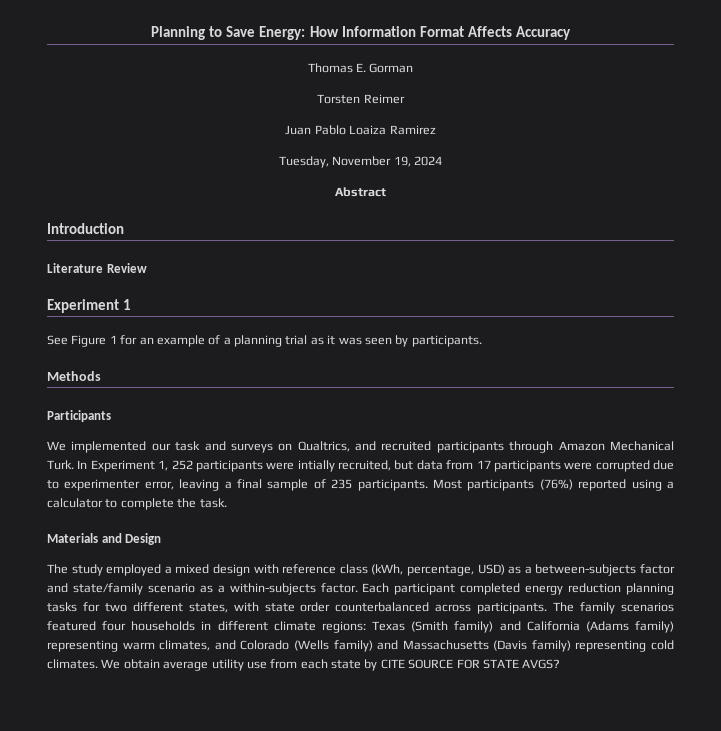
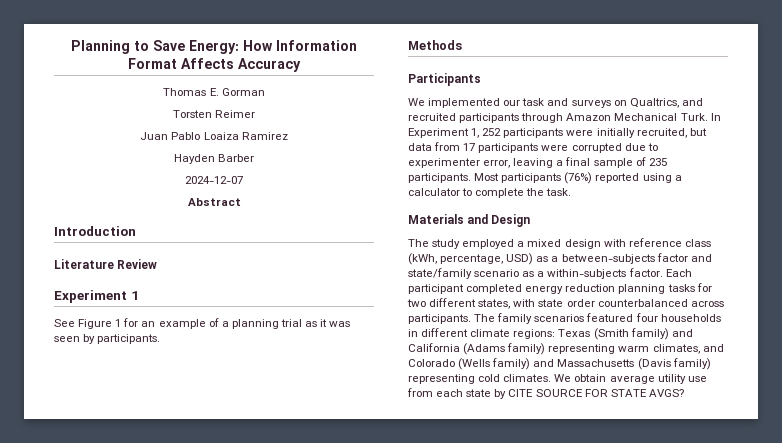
- Tuesday, November 19, 2024
+ Hayden Barber
+ 2024-12-07
- In Experiment 1, 252 participants were intially recruited, but data from 17 participants were corrupted due to experimenter error, leaving a final sample of 235 participants.
+ In Experiment 1, 252 participants were initially recruited, but data from 17 participants were corrupted due to experimenter error, leaving a final sample of 235 participants.

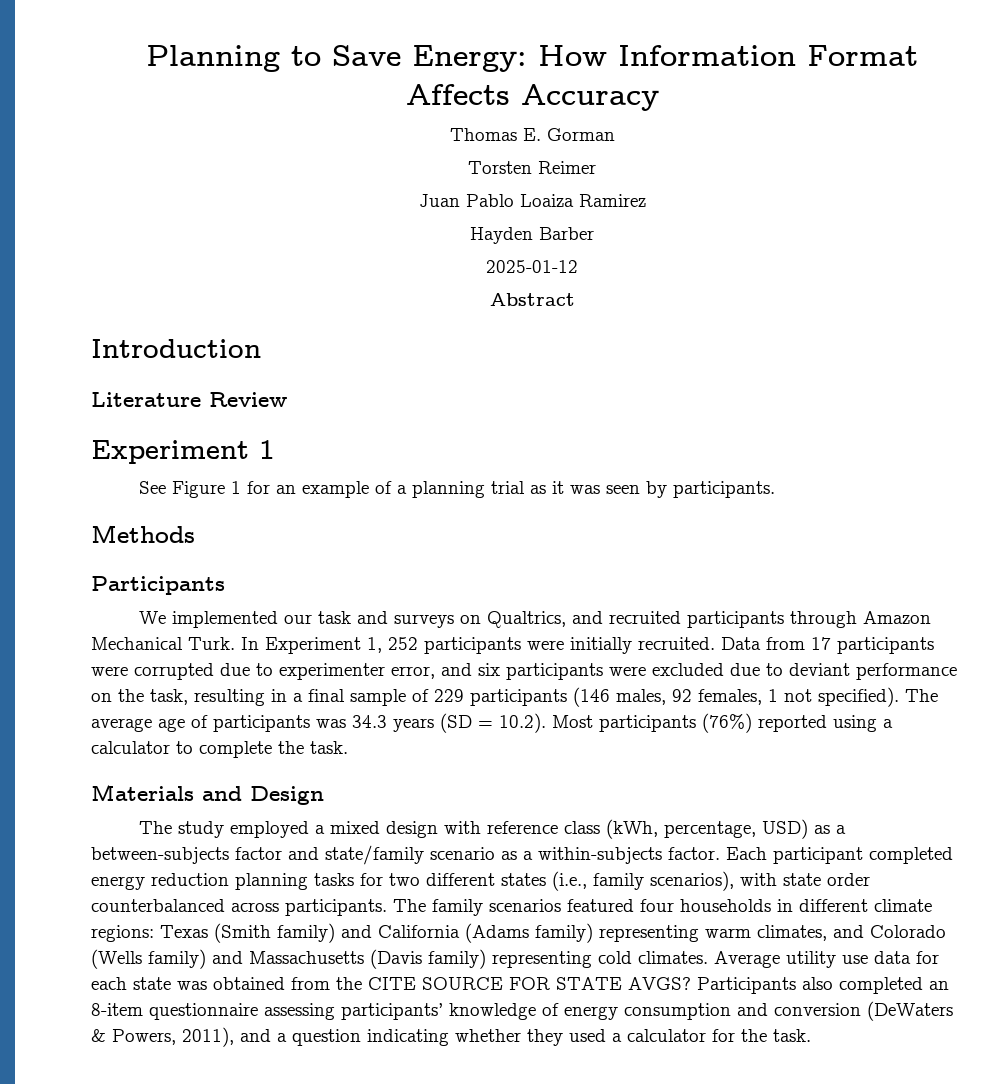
- 2024-12-07
+ 2025-01-12
- In Experiment 1, 252 participants were initially recruited, but data from 17 participants were corrupted due to experimenter error, leaving a final sample of 235 participants. Most participants (76%) reported using a calculator to complete the task.
+ In Experiment 1, 252 participants were initially recruited. Data from 17 participants were corrupted due to experimenter error, and six participants were excluded due to deviant performance on the task, resulting in a final sample of 229 participants (146 males, 92 females, 1 not specified). The average age of participants was 34.3 years (SD = 10.2). Most participants (76%) reported using a calculator to complete the task.
- Each participant completed energy reduction planning tasks for two different states, with state order counterbalanced across participants.
+ Each participant completed energy reduction planning tasks for two different states (i.e., family scenarios), with state order counterbalanced across participants.
- We obtain average utility use from each state by CITE SOURCE FOR STATE AVGS?
+ Average utility use data for each state was obtained from the CITE SOURCE FOR STATE AVGS?
+ Participants also completed an 8-item questionnaire assessing participants’ knowledge of energy consumption and conversion (DeWaters & Powers, 2011), and a question indicating whether they used a calculator for the task.

